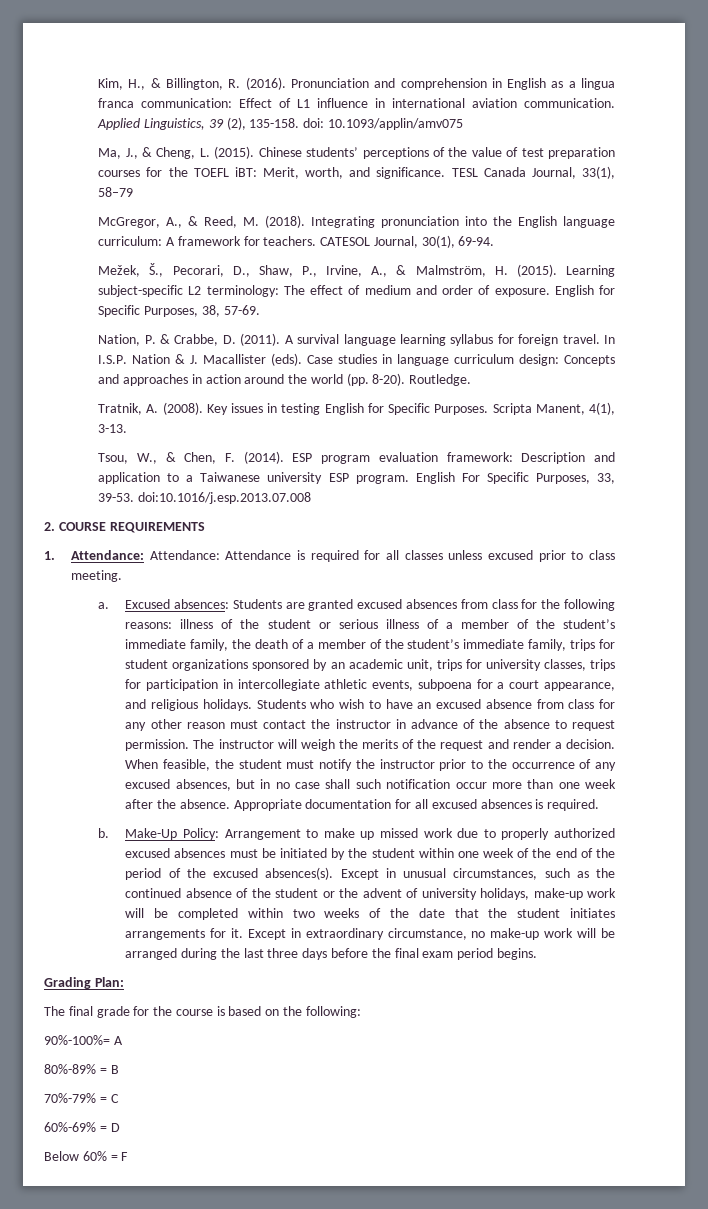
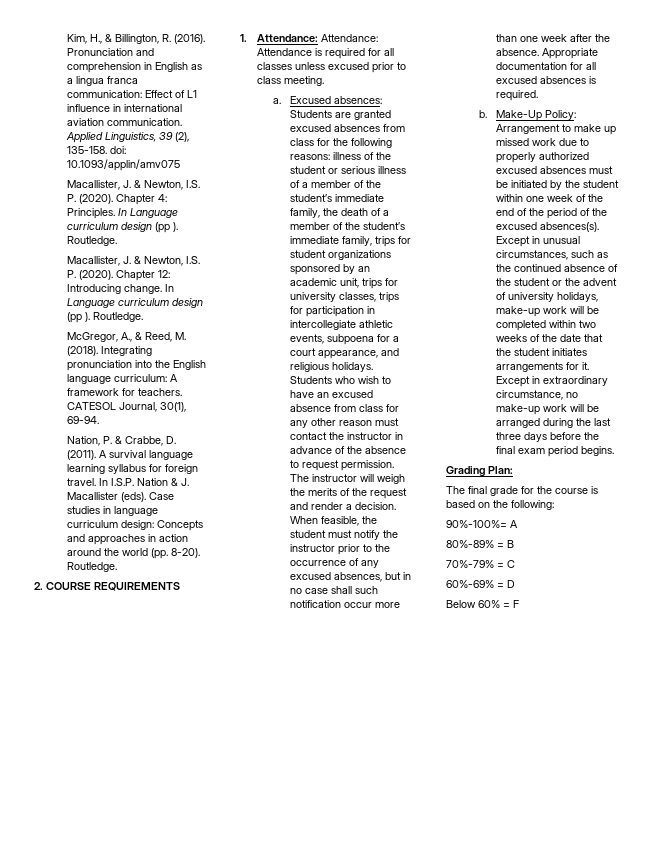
- Ma, J., & Cheng, L. (2015). Chinese students’ perceptions of the value of test preparation courses for the TOEFL iBT: Merit, worth, and significance. TESL Canada Journal, 33(1), 58–79
+ Macallister, J. & Newton, I.S. P. (2020). Chapter 4: Principles. In Language curriculum design (pp ). Routledge.
+ Macallister, J. & Newton, I.S. P. (2020). Chapter 12: Introducing change. In Language curriculum design (pp ). Routledge.
- Mežek, Š., Pecorari, D., Shaw, P., Irvine, A., & Malmström, H. (2015). Learning subject-specific L2 terminology: The effect of medium and order of exposure. English for Specific Purposes, 38, 57-69.
- Tratnik, A. (2008). Key issues in testing English for Specific Purposes. Scripta Manent, 4(1), 3-13.
- Tsou, W., & Chen, F. (2014). ESP program evaluation framework: Description and application to a Taiwanese university ESP program. English For Specific Purposes, 33, 39-53. doi:10.1016/j.esp.2013.07.008

